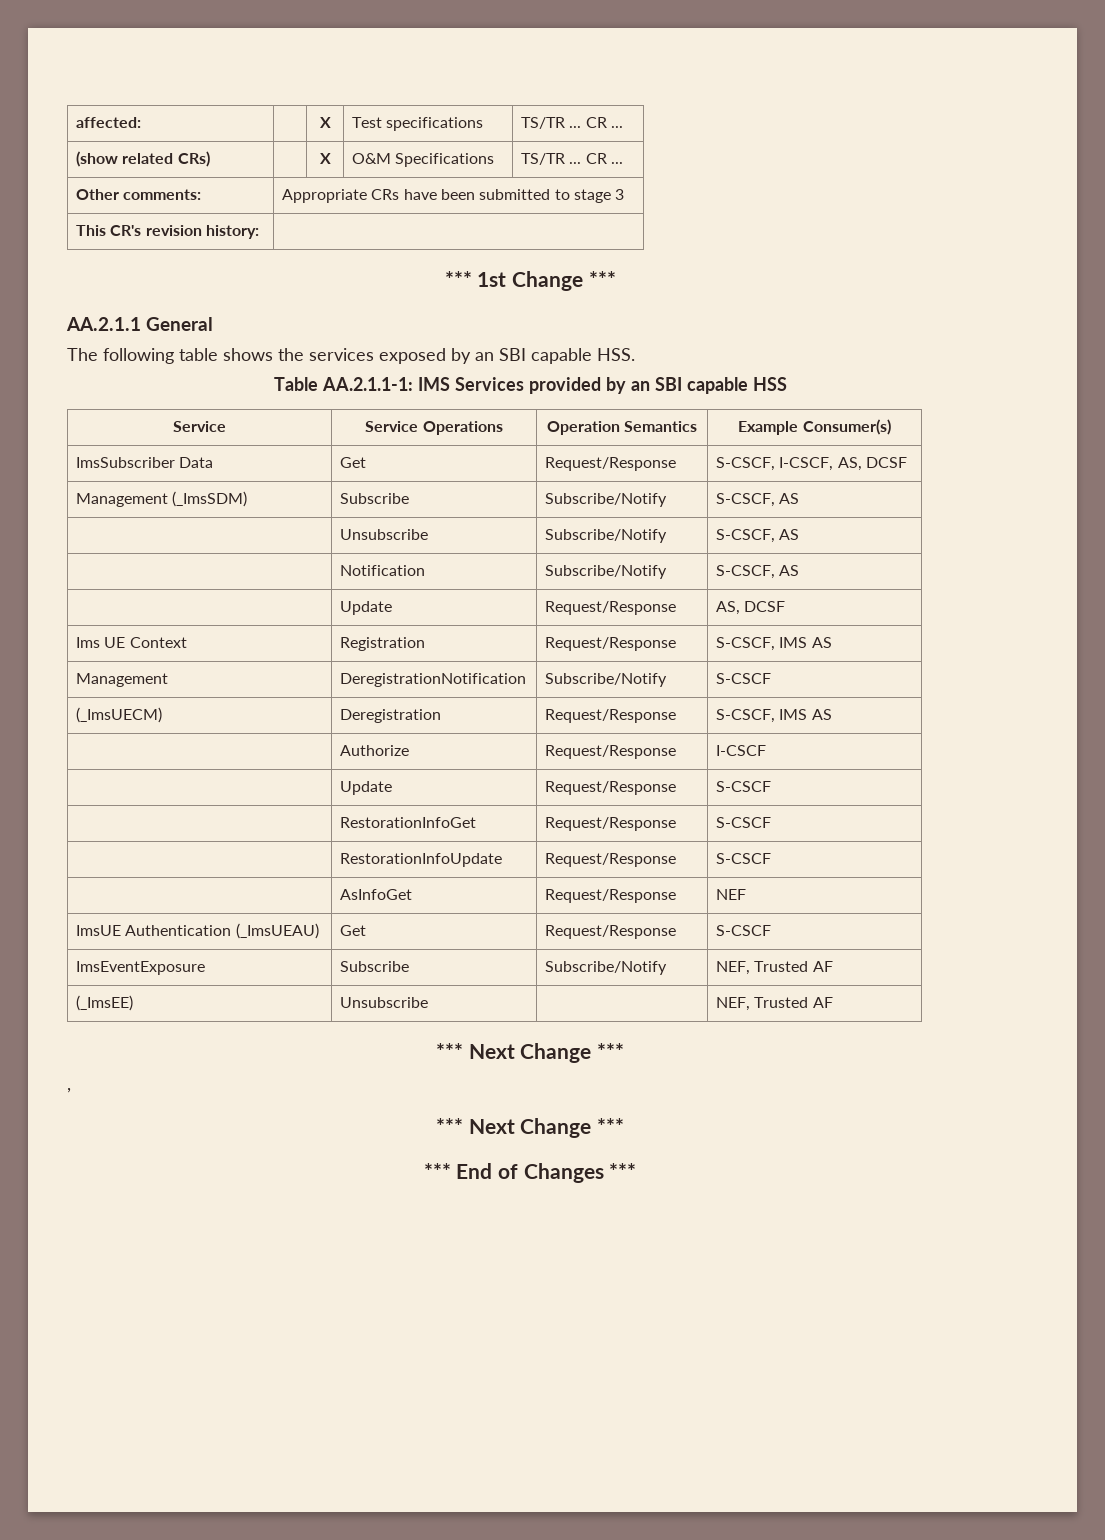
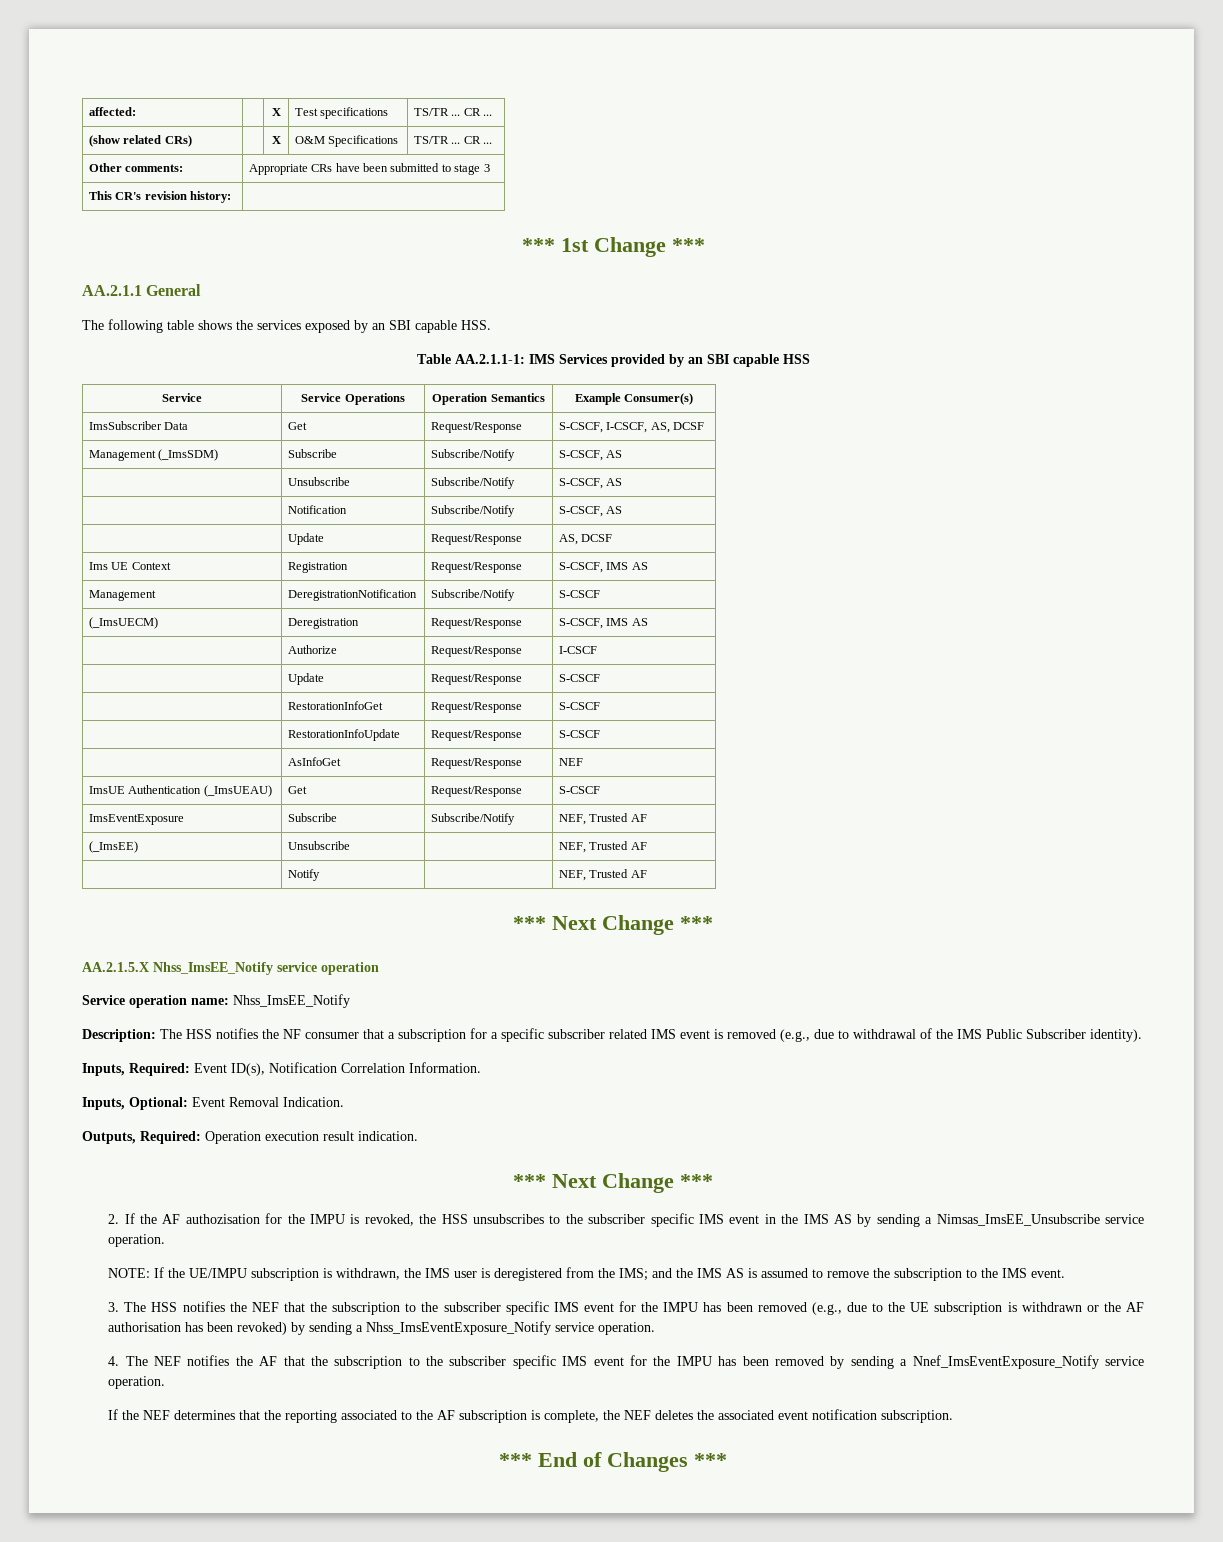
  (_ImsEE) | Unsubscribe | | NEF, Trusted AF
+ | Notify | | NEF, Trusted AF
  *** Next Change ***
- ,
+ AA.2.1.5.X Nhss_ImsEE_Notify service operation
+ Service operation name: Nhss_ImsEE_Notify
+ Description: The HSS notifies the NF consumer that a subscription for a specific subscriber related IMS event is removed (e.g., due to withdrawal of the IMS Public Subscriber identity).
+ Inputs, Required: Event ID(s), Notification Correlation Information.
+ Inputs, Optional: Event Removal Indication.
+ Outputs, Required: Operation execution result indication.
  *** Next Change ***
+ 2. If the AF authozisation for the IMPU is revoked, the HSS unsubscribes to the subscriber specific IMS event in the IMS AS by sending a Nimsas_ImsEE_Unsubscribe service operation.
+ NOTE: If the UE/IMPU subscription is withdrawn, the IMS user is deregistered from the IMS; and the IMS AS is assumed to remove the subscription to the IMS event.
+ 3. The HSS notifies the NEF that the subscription to the subscriber specific IMS event for the IMPU has been removed (e.g., due to the UE subscription is withdrawn or the AF authorisation has been revoked) by sending a Nhss_ImsEventExposure_Notify service operation.
+ 4. The NEF notifies the AF that the subscription to the subscriber specific IMS event for the IMPU has been removed by sending a Nnef_ImsEventExposure_Notify service operation.
+ If the NEF determines that the reporting associated to the AF subscription is complete, the NEF deletes the associated event notification subscription.

